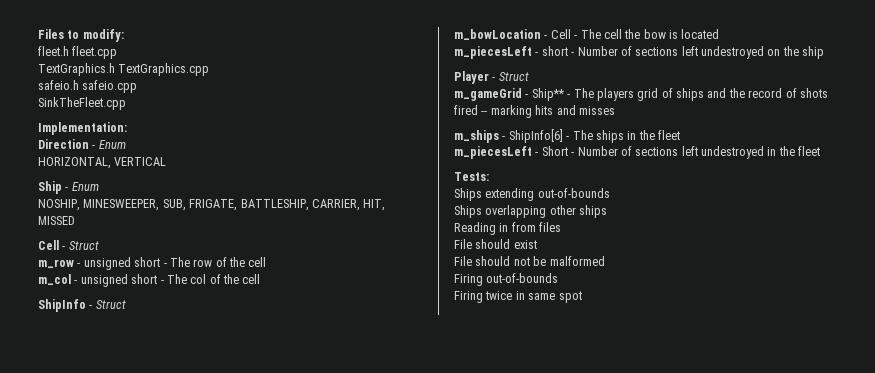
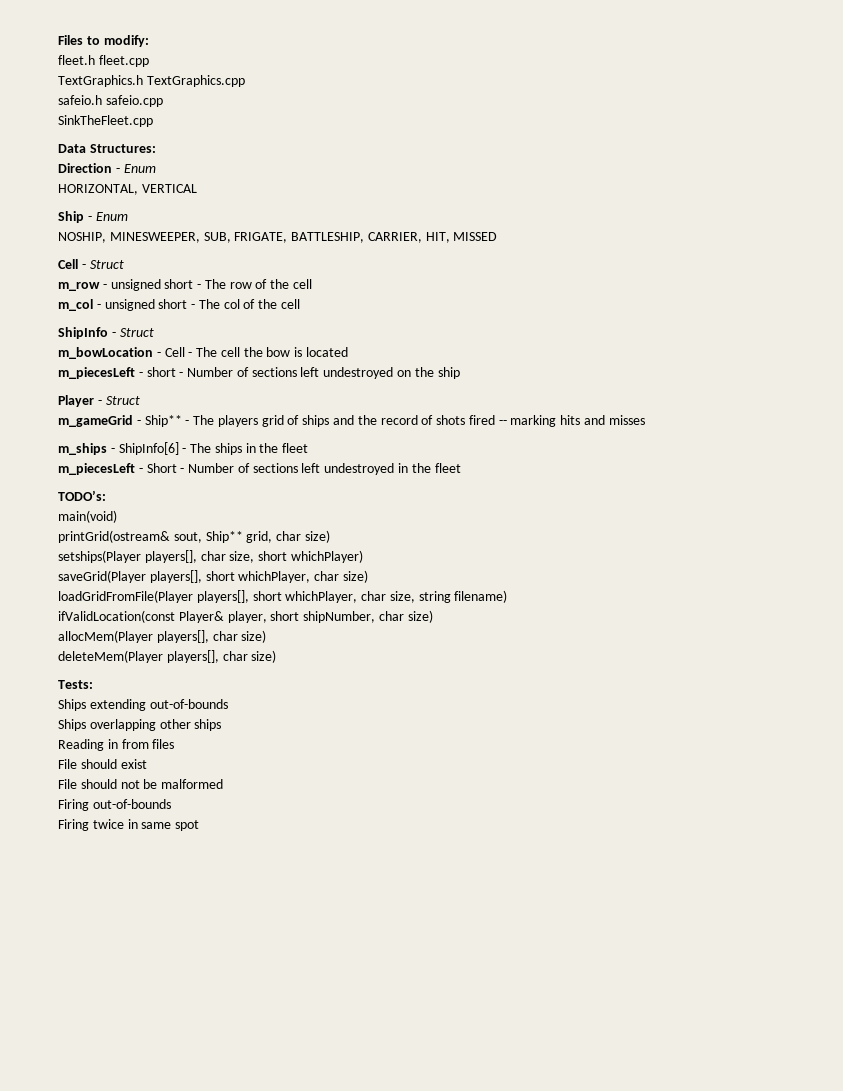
- Implementation:
+ Data Structures:
+ TODO’s:
+ main(void)
+ printGrid(ostream& sout, Ship** grid, char size)
+ setships(Player players[], char size, short whichPlayer)
+ saveGrid(Player players[], short whichPlayer, char size)
+ loadGridFromFile(Player players[], short whichPlayer, char size, string filename)
+ ifValidLocation(const Player& player, short shipNumber, char size)
+ allocMem(Player players[], char size)
+ deleteMem(Player players[], char size)

